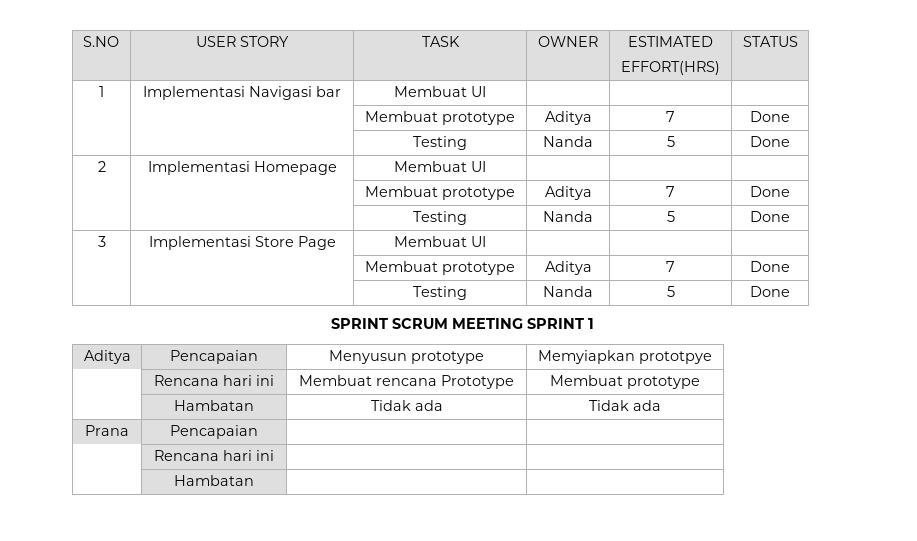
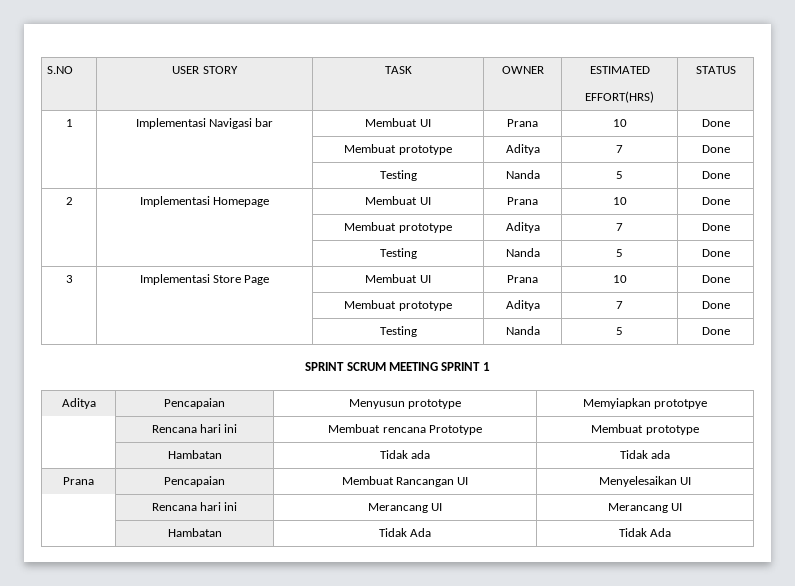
- 1 | Implementasi Navigasi bar | Membuat UI | | |
+ 1 | Implementasi Navigasi bar | Membuat UI | Prana | 10 | Done
- 2 | Implementasi Homepage | Membuat UI | | |
+ 2 | Implementasi Homepage | Membuat UI | Prana | 10 | Done
- 3 | Implementasi Store Page | Membuat UI | | |
+ 3 | Implementasi Store Page | Membuat UI | Prana | 10 | Done
- Prana | Pencapaian | |
- | Rencana hari ini | |
- | Hambatan | |
+ Prana | Pencapaian | Membuat Rancangan UI | Menyelesaikan UI
+ | Rencana hari ini | Merancang UI | Merancang UI
+ | Hambatan | Tidak Ada | Tidak Ada

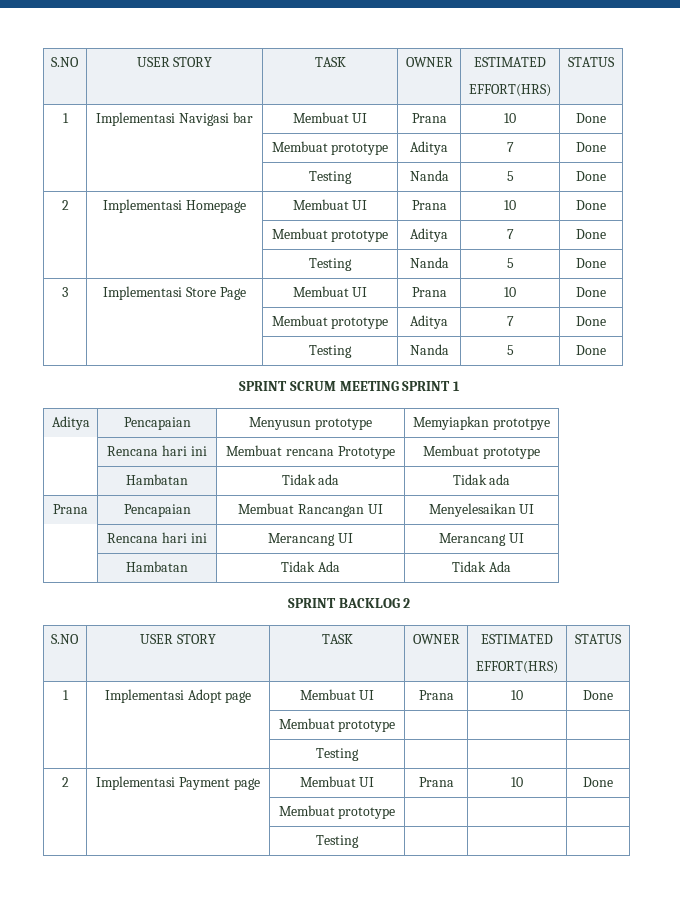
+ SPRINT BACKLOG 2
+ S.NO | USER STORY | TASK | OWNER | ESTIMATED
+ EFFORT(HRS) | STATUS
+ 1 | Implementasi Adopt page | Membuat UI | Prana | 10 | Done
+ | | Membuat prototype | | |
+ | | Testing | | |
+ 2 | Implementasi Payment page | Membuat UI | Prana | 10 | Done
+ | | Membuat prototype | | |
+ | | Testing | | |

